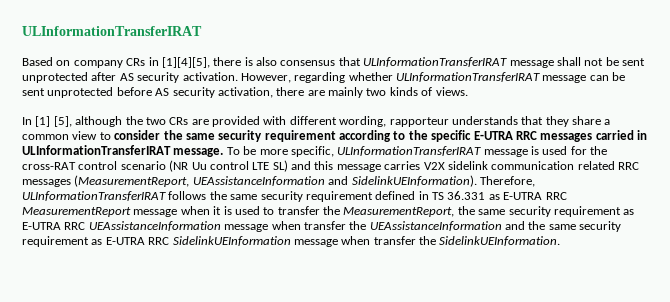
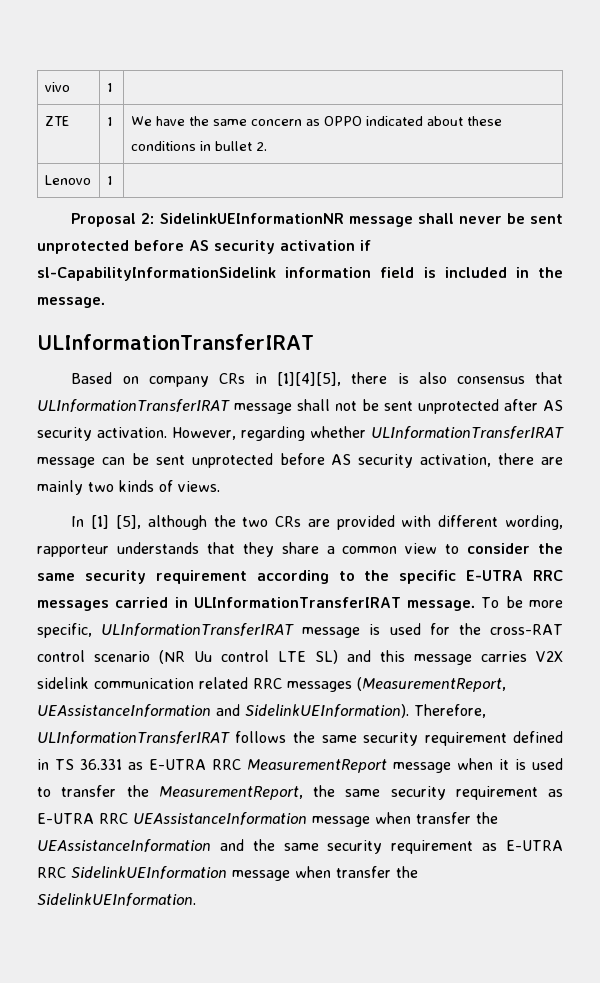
+ vivo | 1 |
+ ZTE | 1 | We have the same concern as OPPO indicated about these conditions in bullet 2.
+ Lenovo | 1 |
+ Proposal 2: SidelinkUEInformationNR message shall never be sent unprotected before AS security activation if sl-CapabilityInformationSidelink information field is included in the message.

